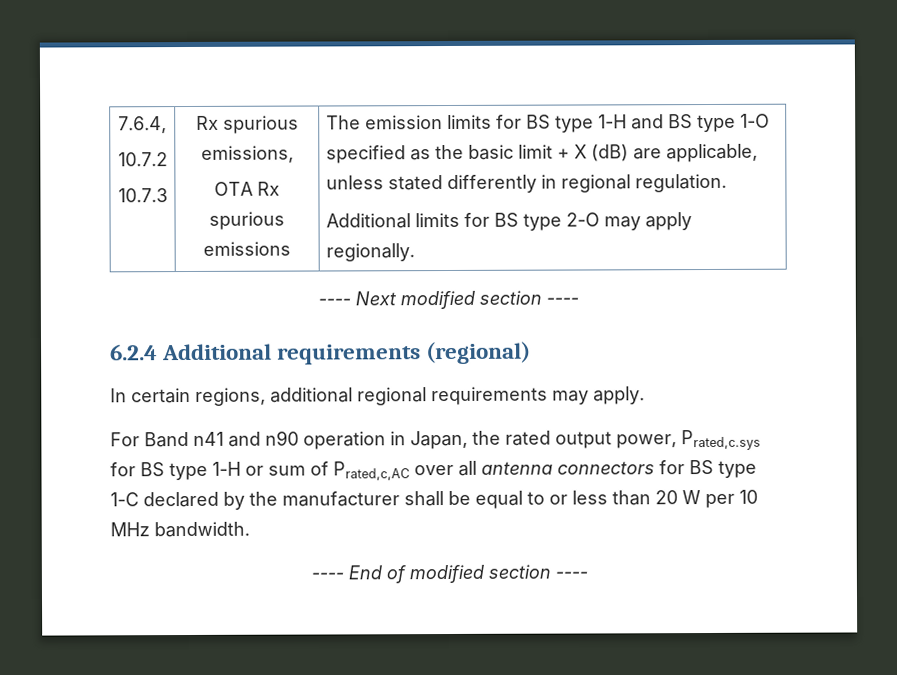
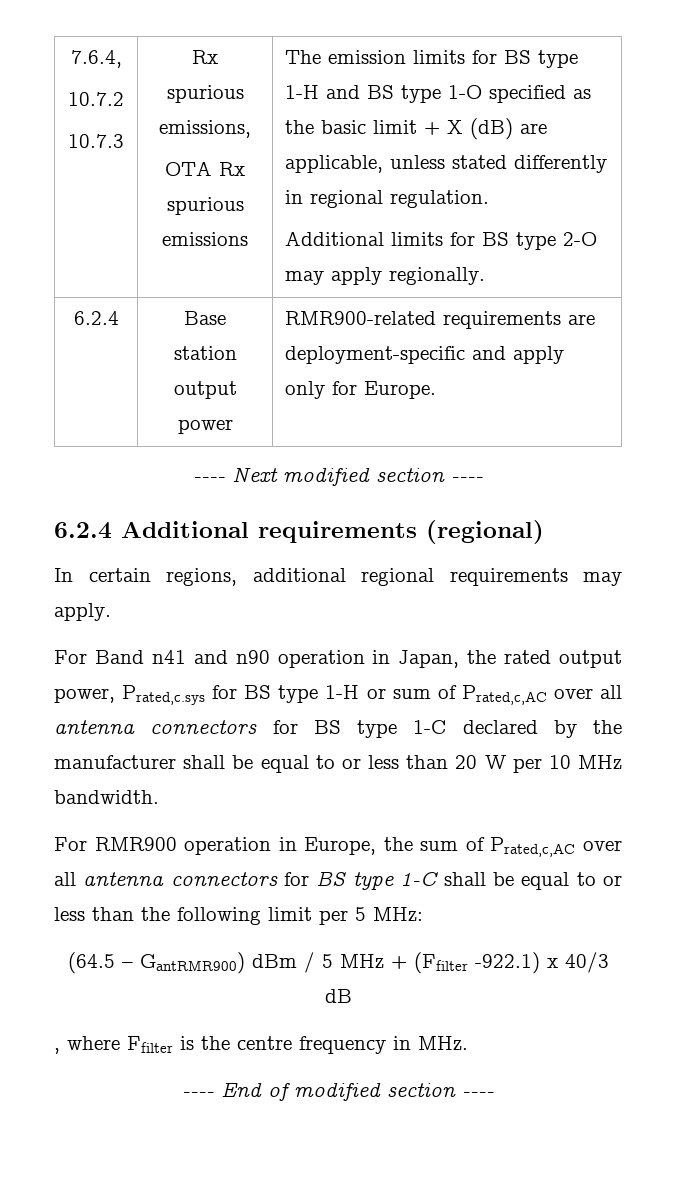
+ 6.2.4 | Base station output power | RMR900-related requirements are deployment-specific and apply only for Europe.
+ For RMR900 operation in Europe, the sum of Prated,c,AC over all antenna connectors for BS type 1-C shall be equal to or less than the following limit per 5 MHz:
+ (64.5 – GantRMR900) dBm / 5 MHz + (Ffilter -922.1) x 40/3 dB
+ , where Ffilter is the centre frequency in MHz.

